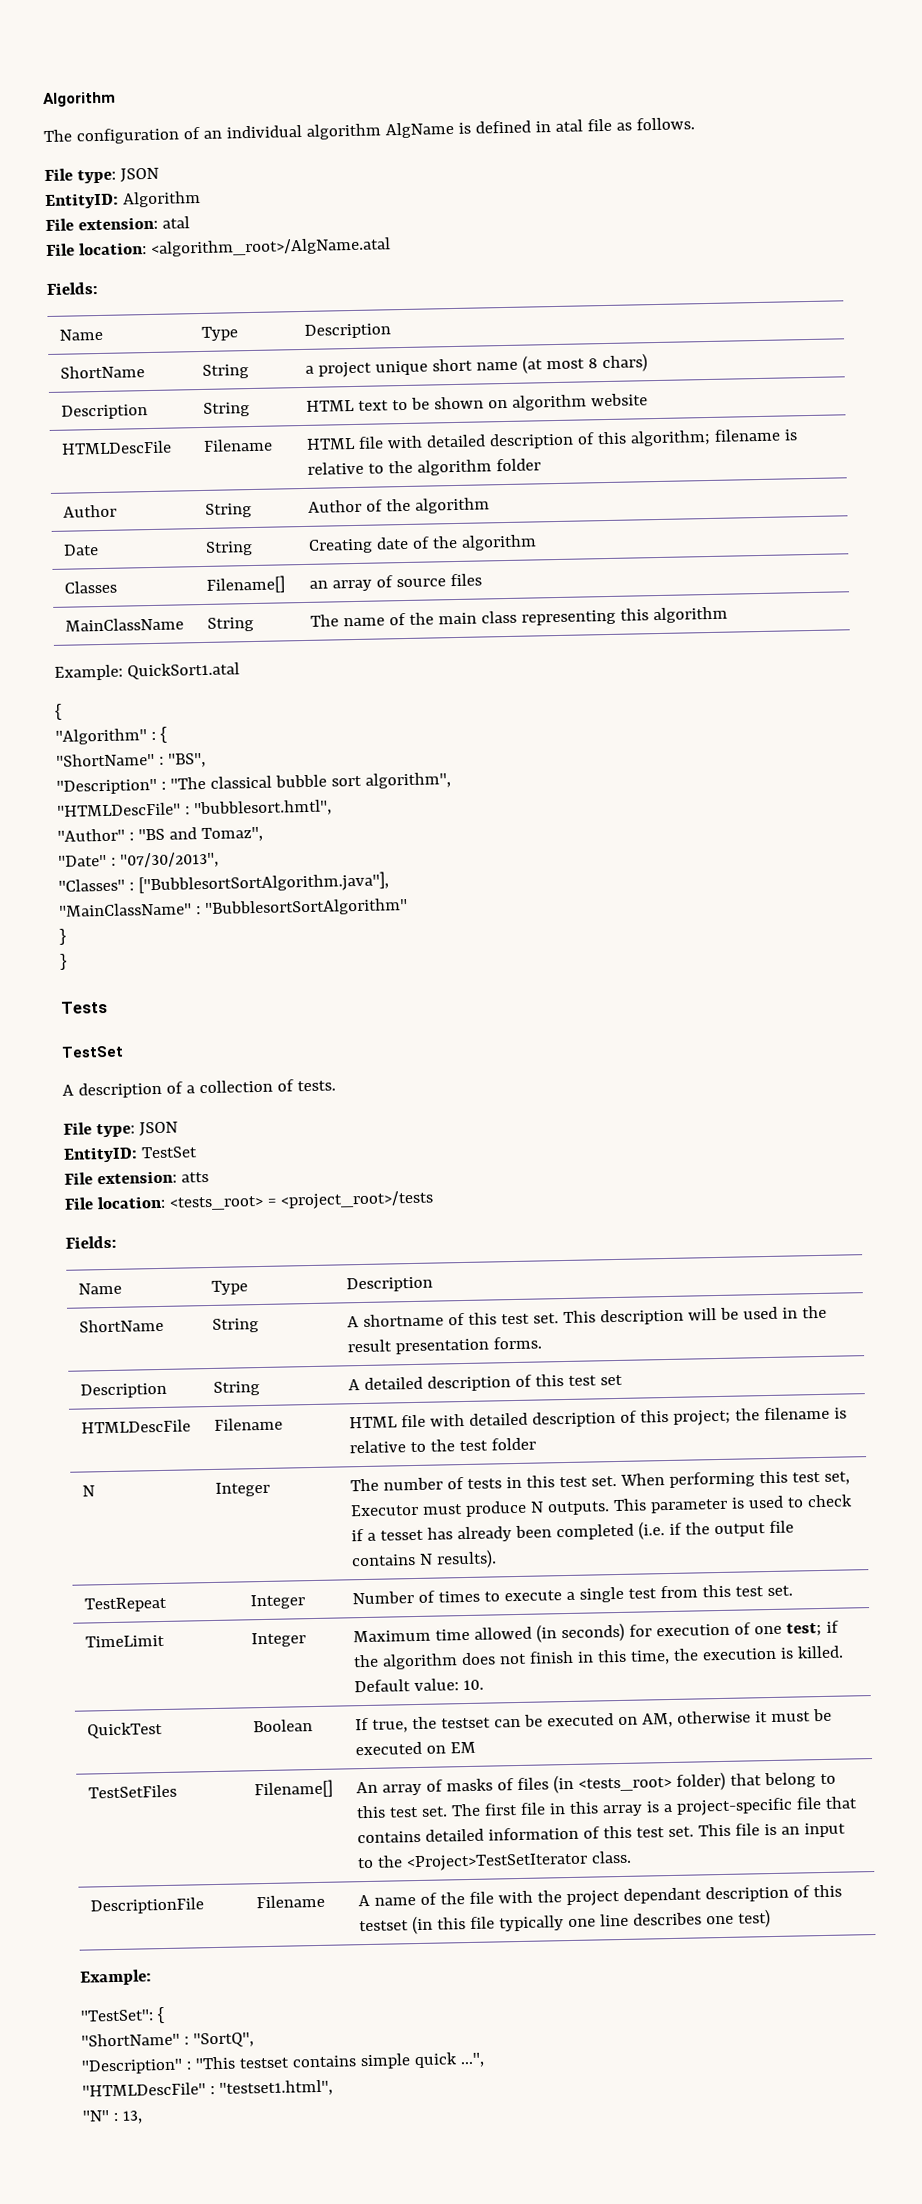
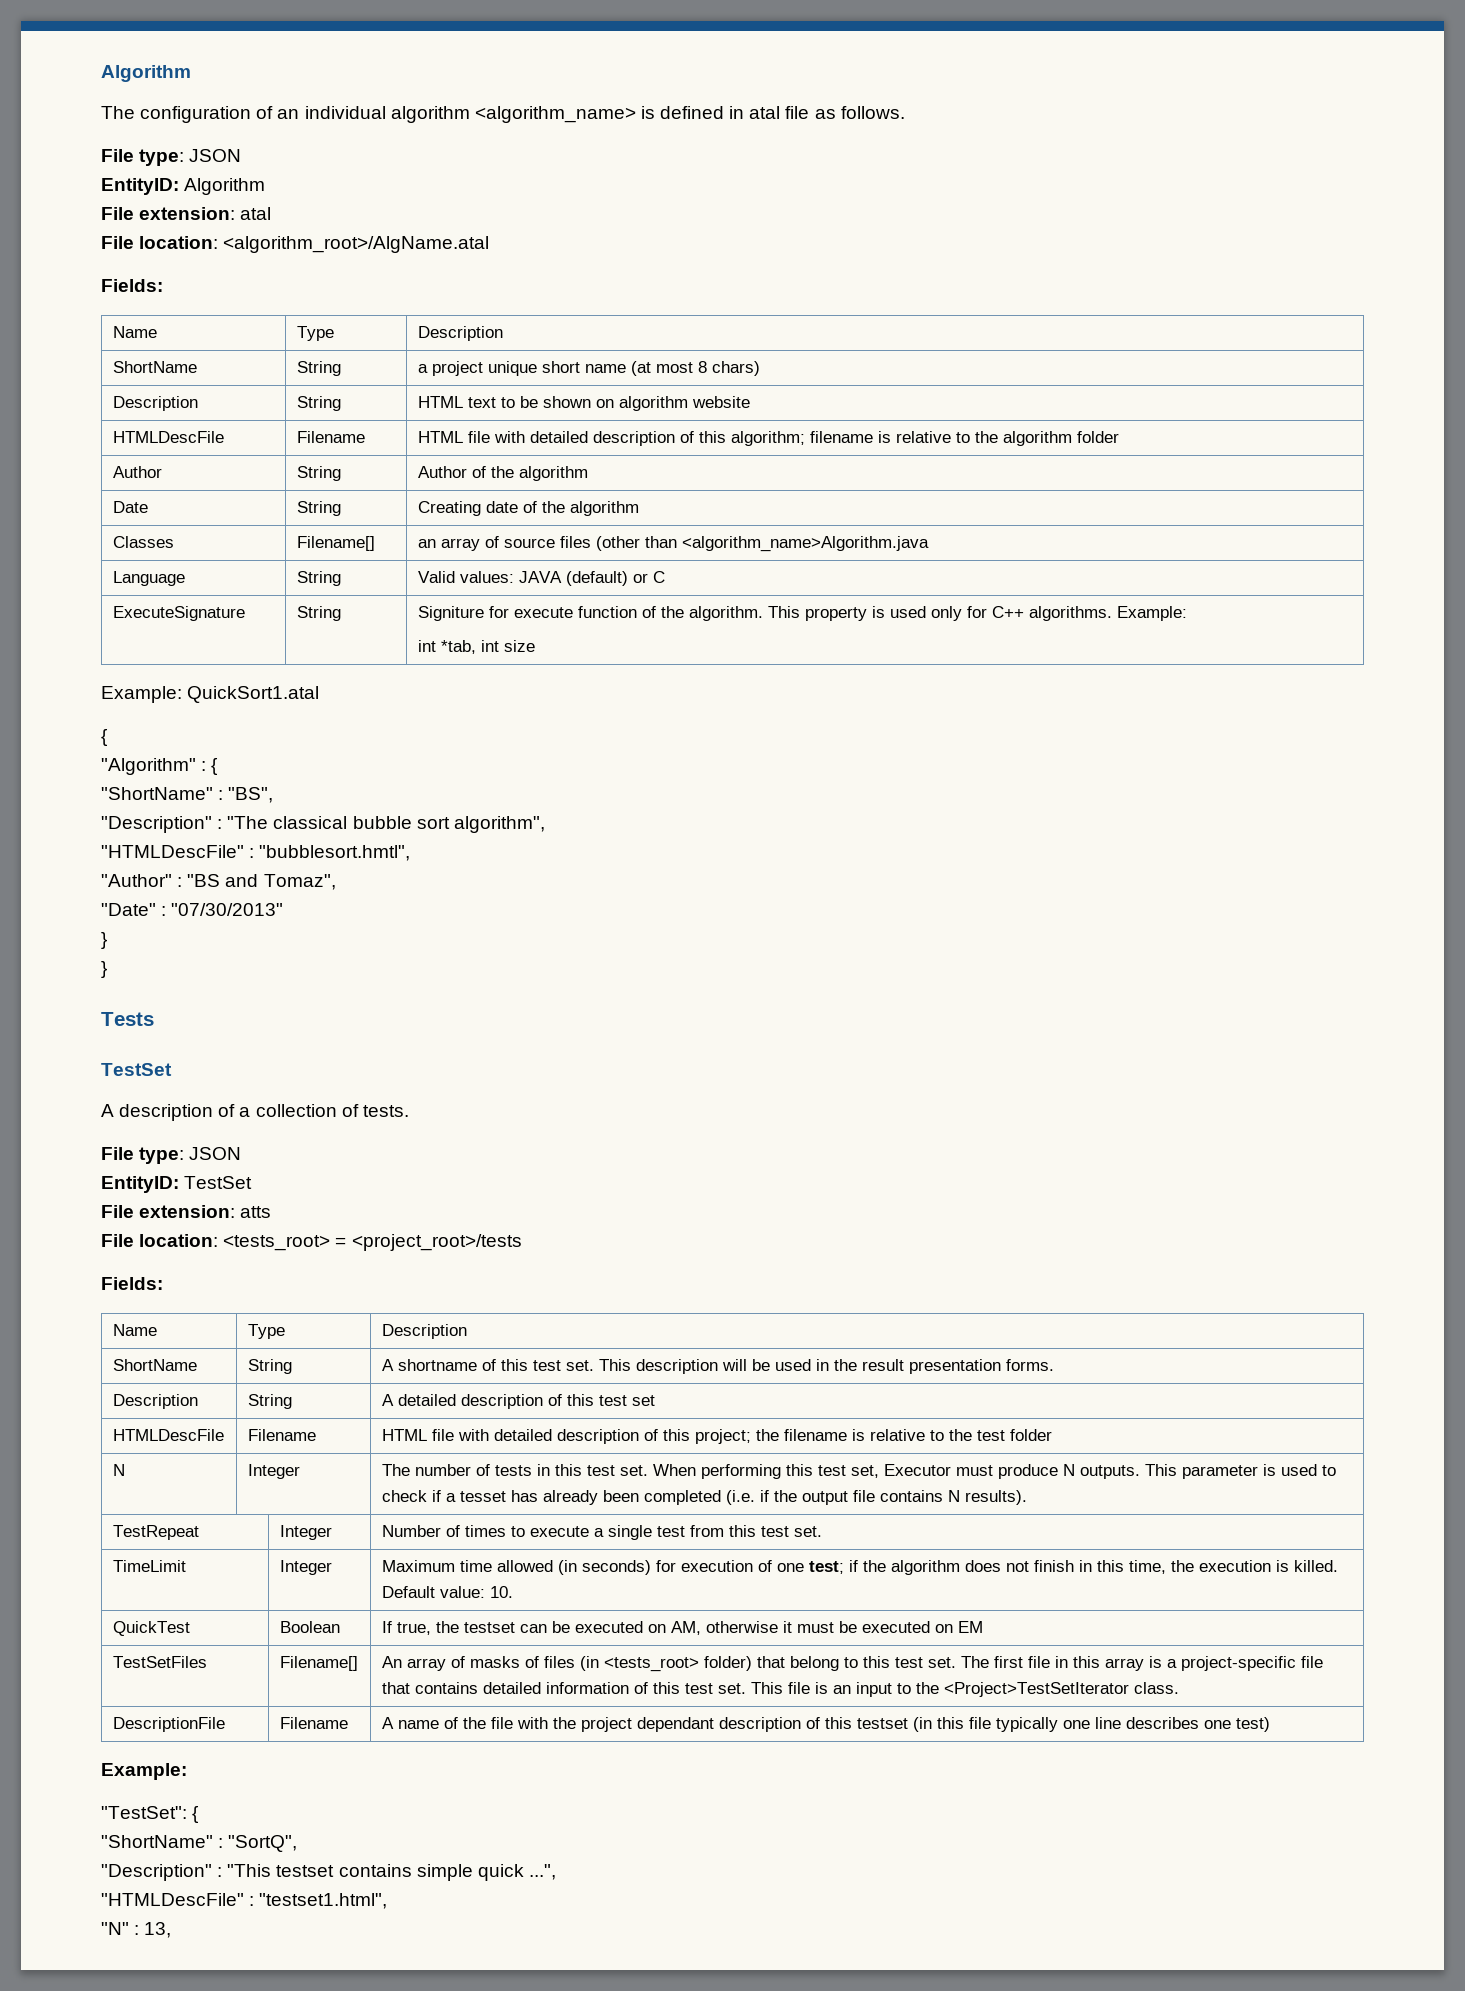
- The configuration of an individual algorithm AlgName is defined in atal file as follows.
+ The configuration of an individual algorithm <algorithm_name> is defined in atal file as follows.
- Classes | Filename[] | an array of source files
- MainClassName | String | The name of the main class representing this algorithm
+ Classes | Filename[] | an array of source files (other than <algorithm_name>Algorithm.java
+ Language | String | Valid values: JAVA (default) or C
+ ExecuteSignature | String | Signiture for execute function of the algorithm. This property is used only for C++ algorithms. Example:
+ int *tab, int size
- "Date" : "07/30/2013",
- "Classes" : ["BubblesortSortAlgorithm.java"],
- "MainClassName" : "BubblesortSortAlgorithm"
+ "Date" : "07/30/2013"

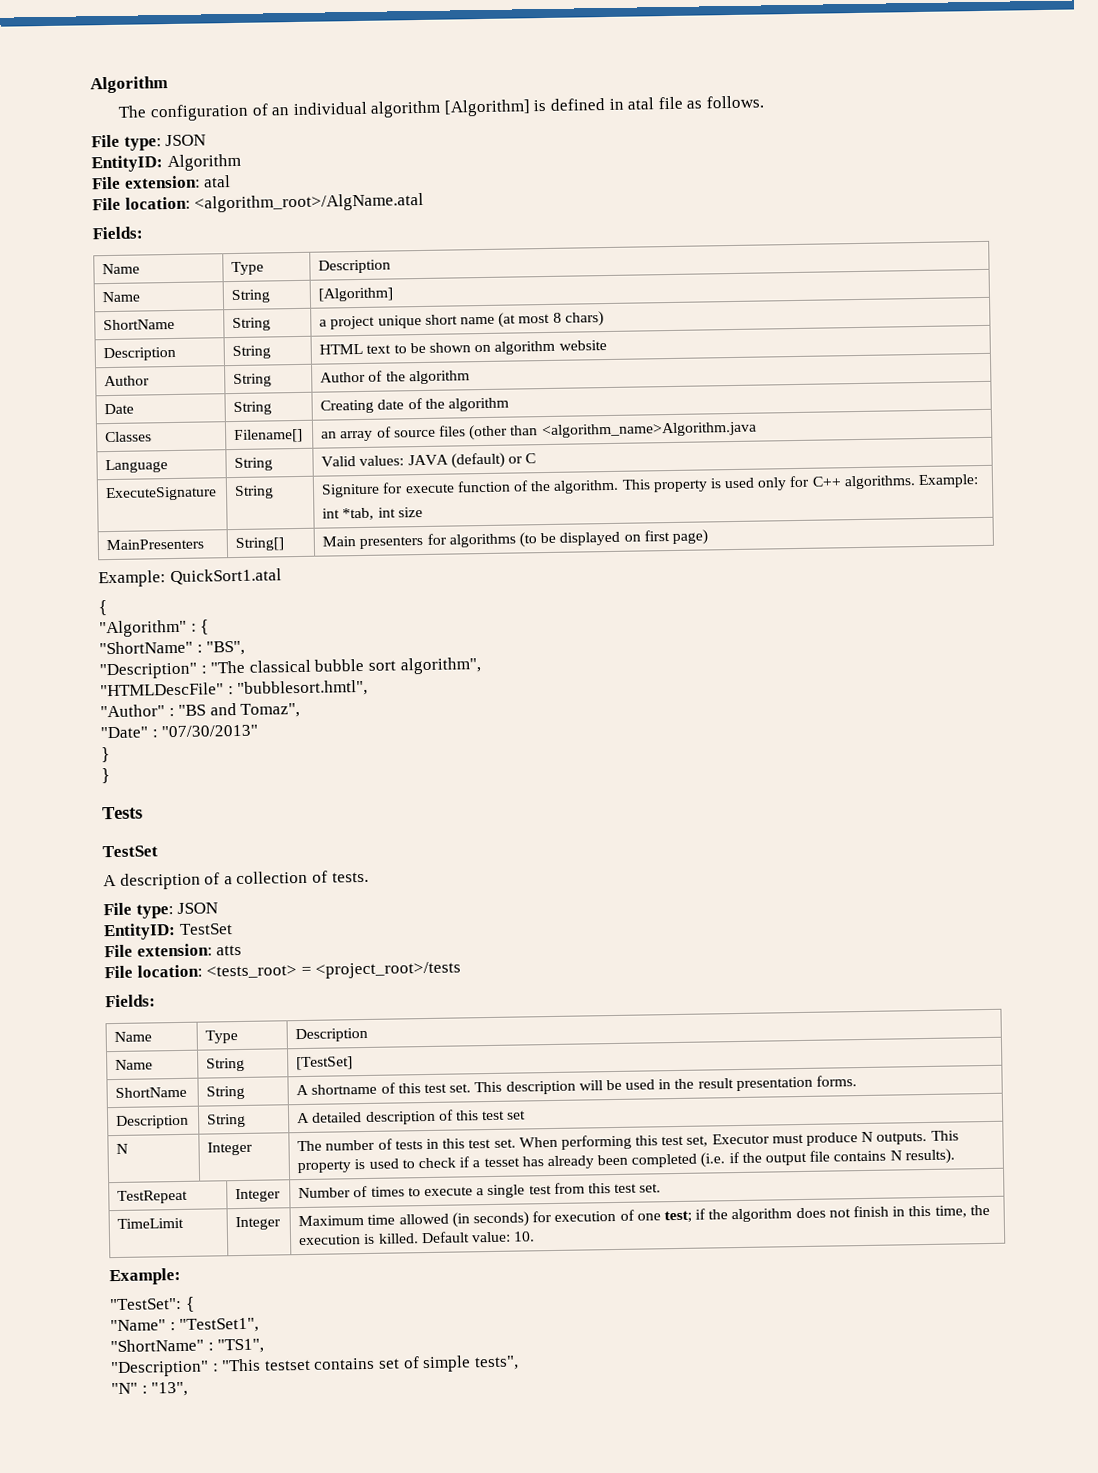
- The configuration of an individual algorithm <algorithm_name> is defined in atal file as follows.
+ The configuration of an individual algorithm [Algorithm] is defined in atal file as follows.
+ Name | String | [Algorithm]
- HTMLDescFile | Filename | HTML file with detailed description of this algorithm; filename is relative to the algorithm folder
+ MainPresenters | String[] | Main presenters for algorithms (to be displayed on first page)
+ Name | String | [TestSet]
- HTMLDescFile | Filename | HTML file with detailed description of this project; the filename is relative to the test folder
- This parameter is used to check if a tesset has already been completed (i.e. if the output file contains N results).
+ This property is used to check if a tesset has already been completed (i.e. if the output file contains N results).
- QuickTest | Boolean | If true, the testset can be executed on AM, otherwise it must be executed on EM
- TestSetFiles | Filename[] | An array of masks of files (in <tests_root> folder) that belong to this test set. The first file in this array is a project-specific file that contains detailed information of this test set. This file is an input to the <Project>TestSetIterator class.
- DescriptionFile | Filename | A name of the file with the project dependant description of this testset (in this file typically one line describes one test)
- "ShortName" : "SortQ",
+ "Name" : "TestSet1",
+ "ShortName" : "TS1",
- "Description" : "This testset contains simple quick ...",
- "HTMLDescFile" : "testset1.html",
+ "Description" : "This testset contains set of simple tests",
- "N" : 13,
+ "N" : "13",

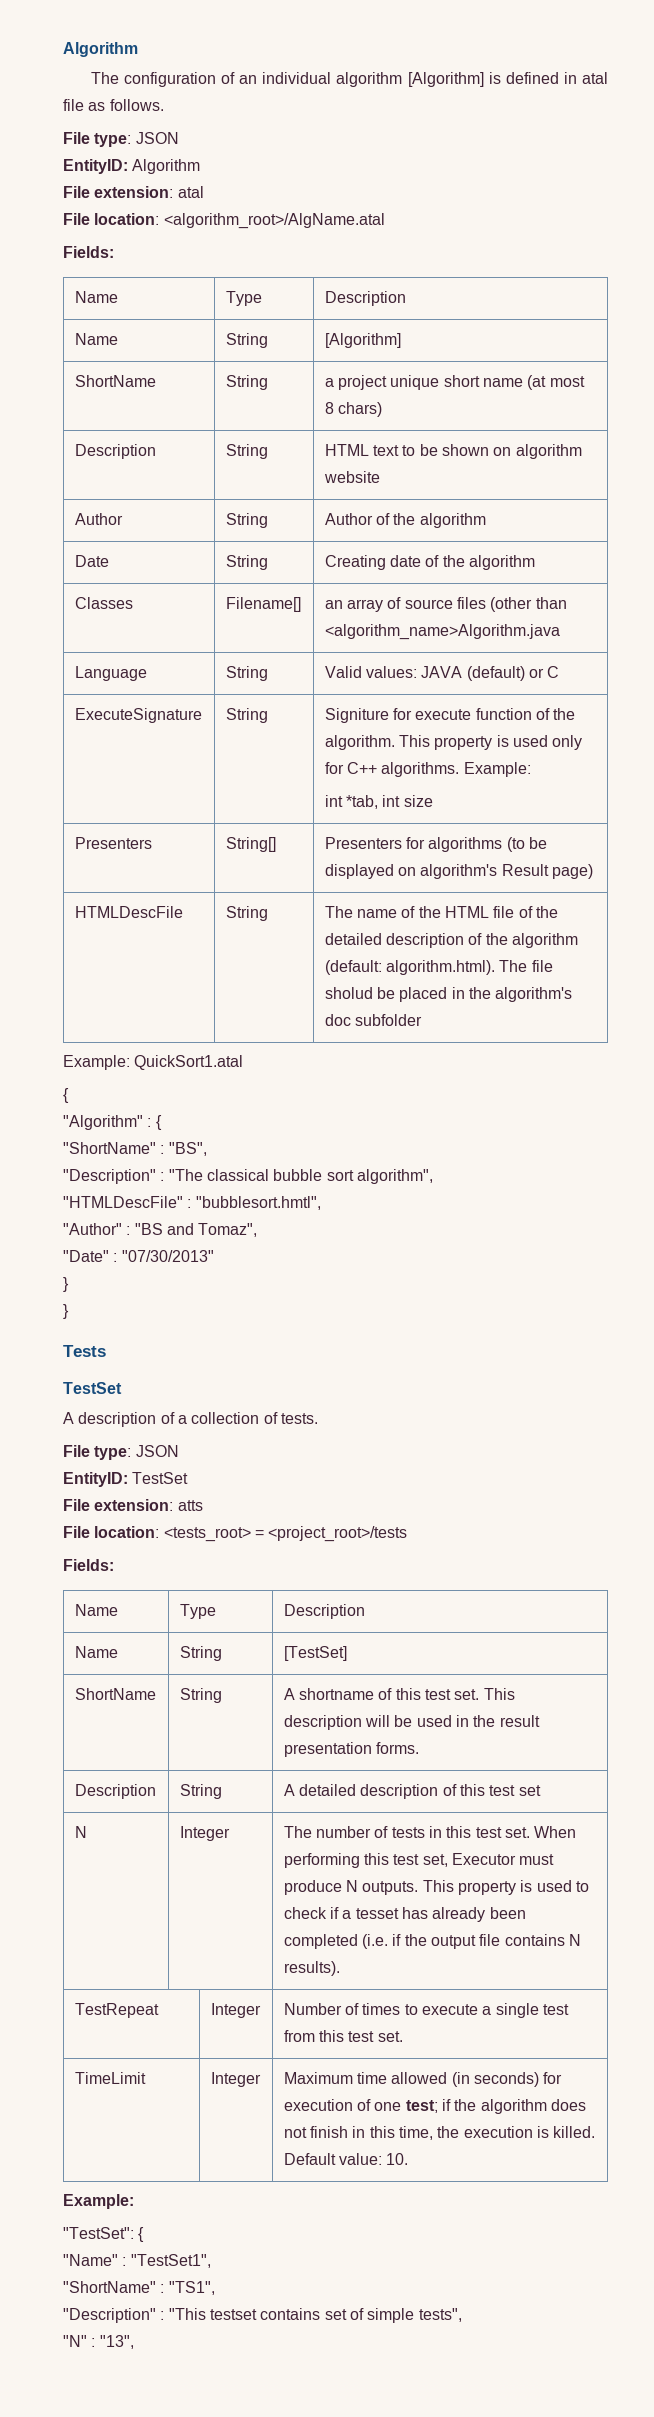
- MainPresenters | String[] | Main presenters for algorithms (to be displayed on first page)
+ Presenters | String[] | Presenters for algorithms (to be displayed on algorithm's Result page)
+ HTMLDescFile | String | The name of the HTML file of the detailed description of the algorithm (default: algorithm.html). The file sholud be placed in the algorithm's doc subfolder

